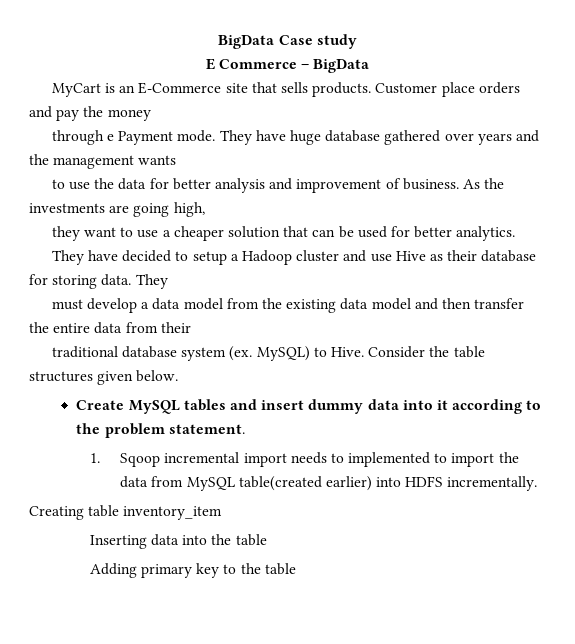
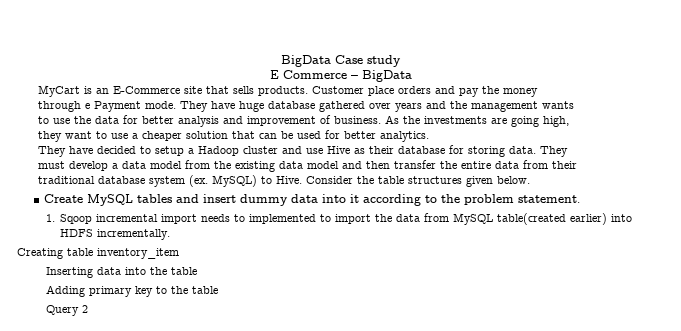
+ Query 2

